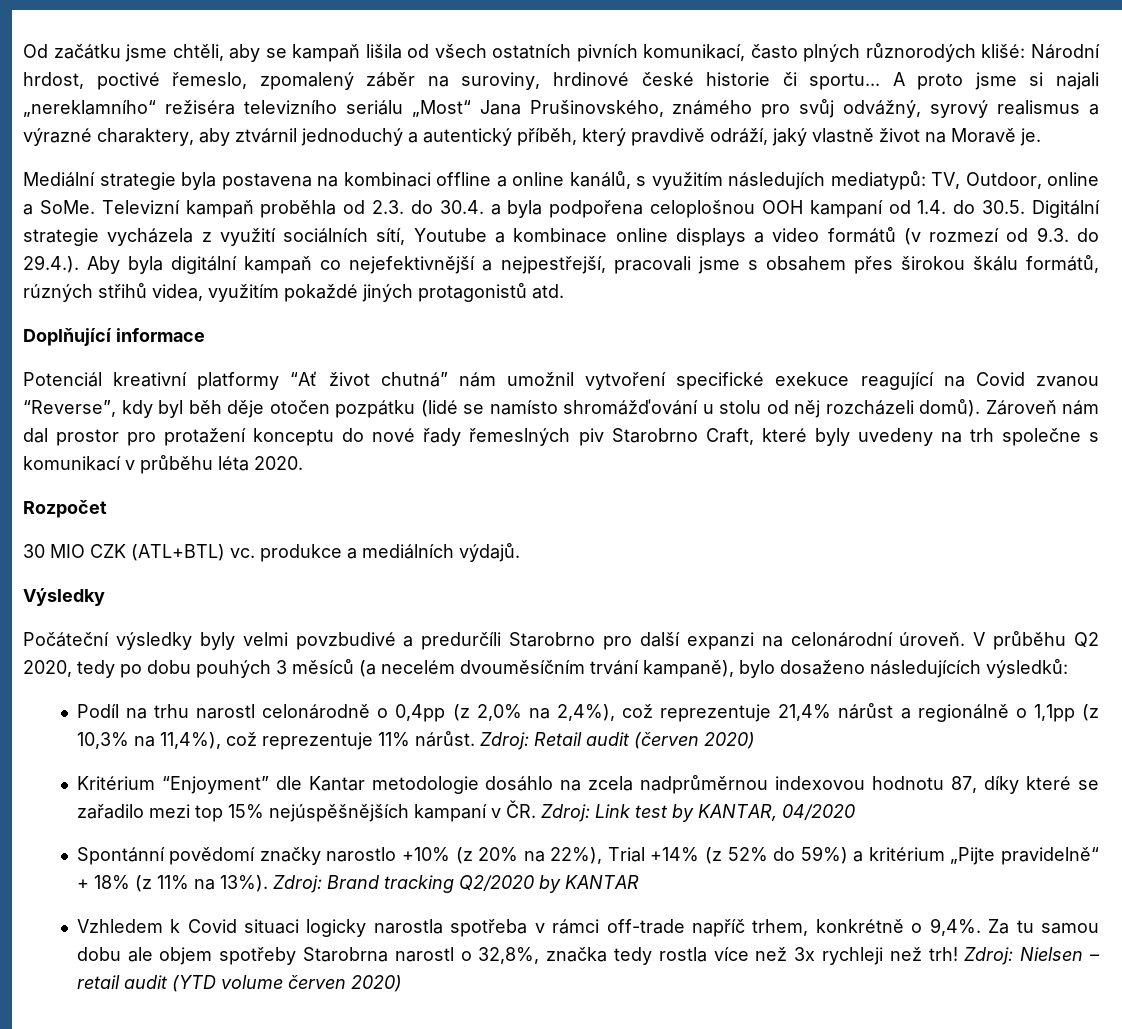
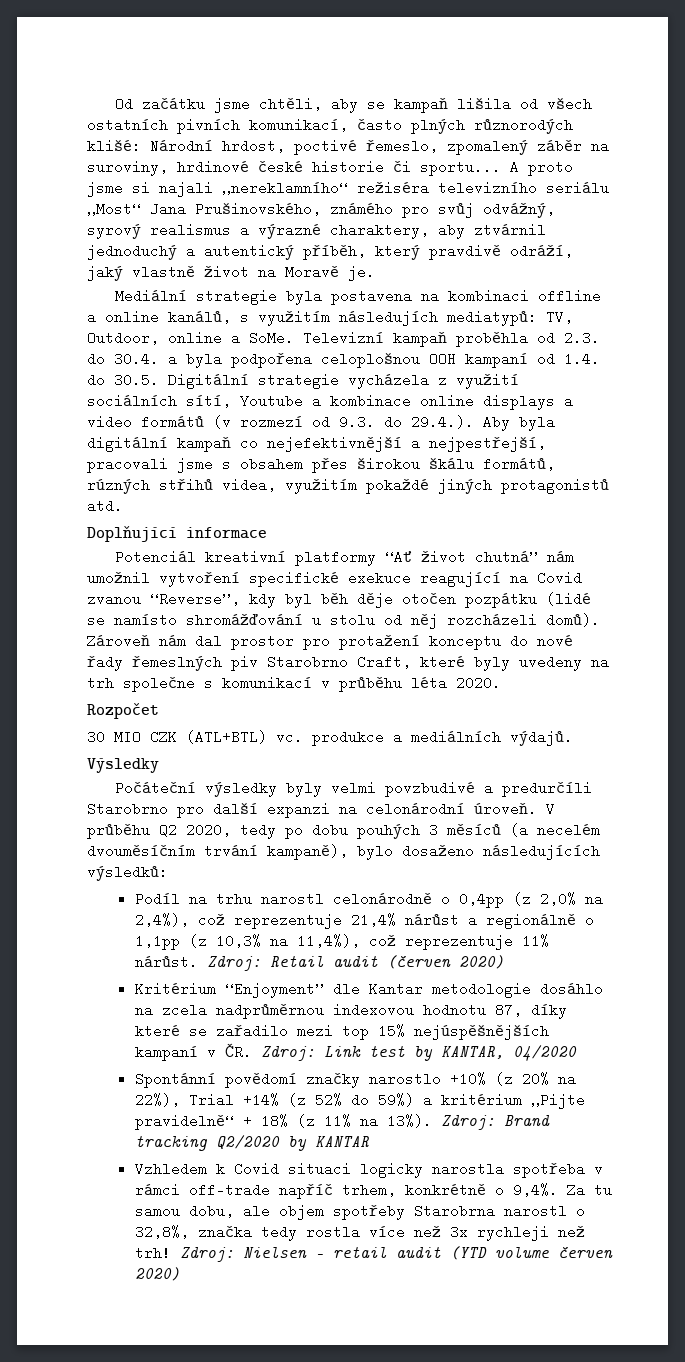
- Za tu samou dobu ale objem spotřeby Starobrna narostl o 32,8%, značka tedy rostla více než 3x rychleji než trh!
+ Za tu samou dobu, ale objem spotřeby Starobrna narostl o 32,8%, značka tedy rostla více než 3x rychleji než trh!

